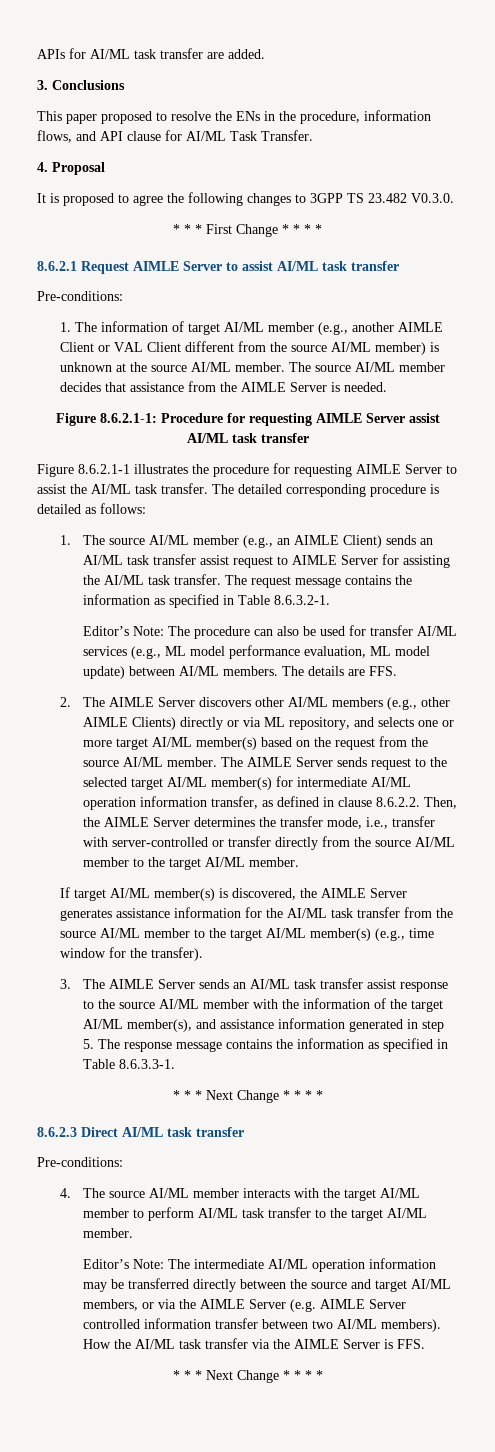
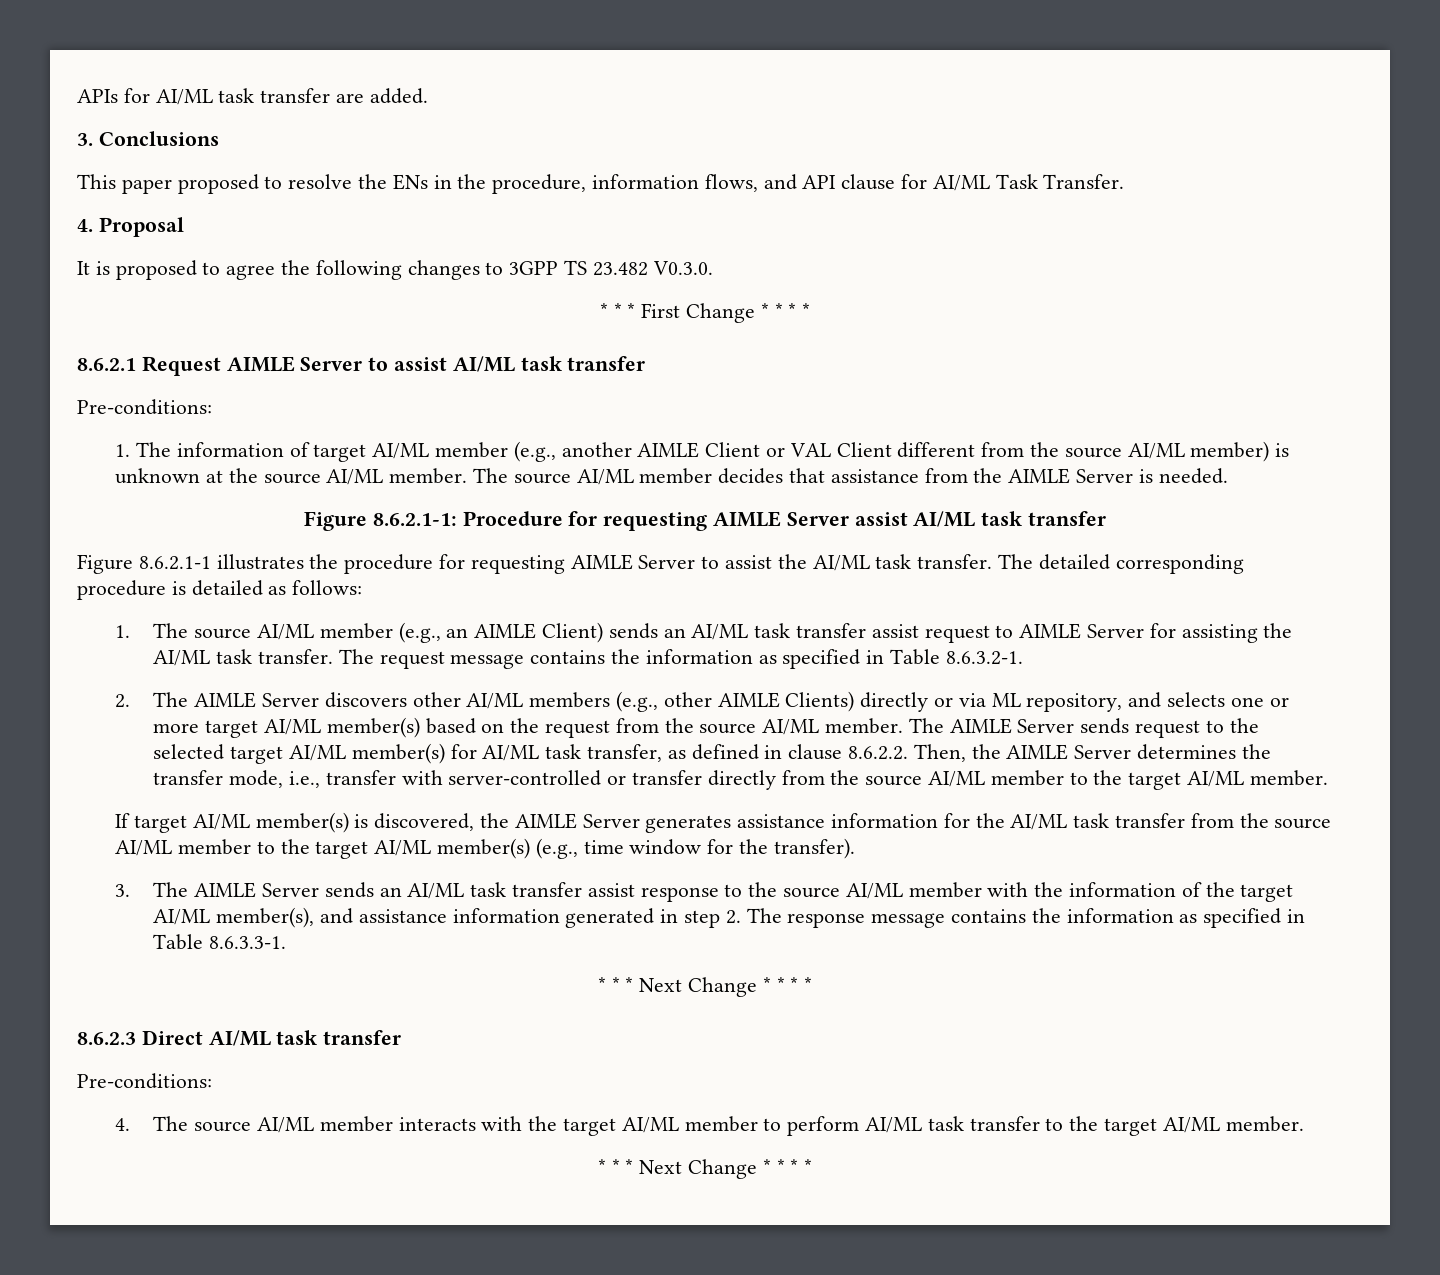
- Editor’s Note: The procedure can also be used for transfer AI/ML services (e.g., ML model performance evaluation, ML model update) between AI/ML members. The details are FFS.
- The AIMLE Server sends request to the selected target AI/ML member(s) for intermediate AI/ML operation information transfer, as defined in clause 8.6.2.2. Then, the AIMLE Server determines the transfer mode, i.e., transfer with server-controlled or transfer directly from the source AI/ML member to the target AI/ML member.
+ The AIMLE Server sends request to the selected target AI/ML member(s) for AI/ML task transfer, as defined in clause 8.6.2.2. Then, the AIMLE Server determines the transfer mode, i.e., transfer with server-controlled or transfer directly from the source AI/ML member to the target AI/ML member.
- 3. The AIMLE Server sends an AI/ML task transfer assist response to the source AI/ML member with the information of the target AI/ML member(s), and assistance information generated in step 5. The response message contains the information as specified in Table 8.6.3.3-1.
+ 3. The AIMLE Server sends an AI/ML task transfer assist response to the source AI/ML member with the information of the target AI/ML member(s), and assistance information generated in step 2. The response message contains the information as specified in Table 8.6.3.3-1.
- Editor’s Note: The intermediate AI/ML operation information may be transferred directly between the source and target AI/ML members, or via the AIMLE Server (e.g. AIMLE Server controlled information transfer between two AI/ML members). How the AI/ML task transfer via the AIMLE Server is FFS.

